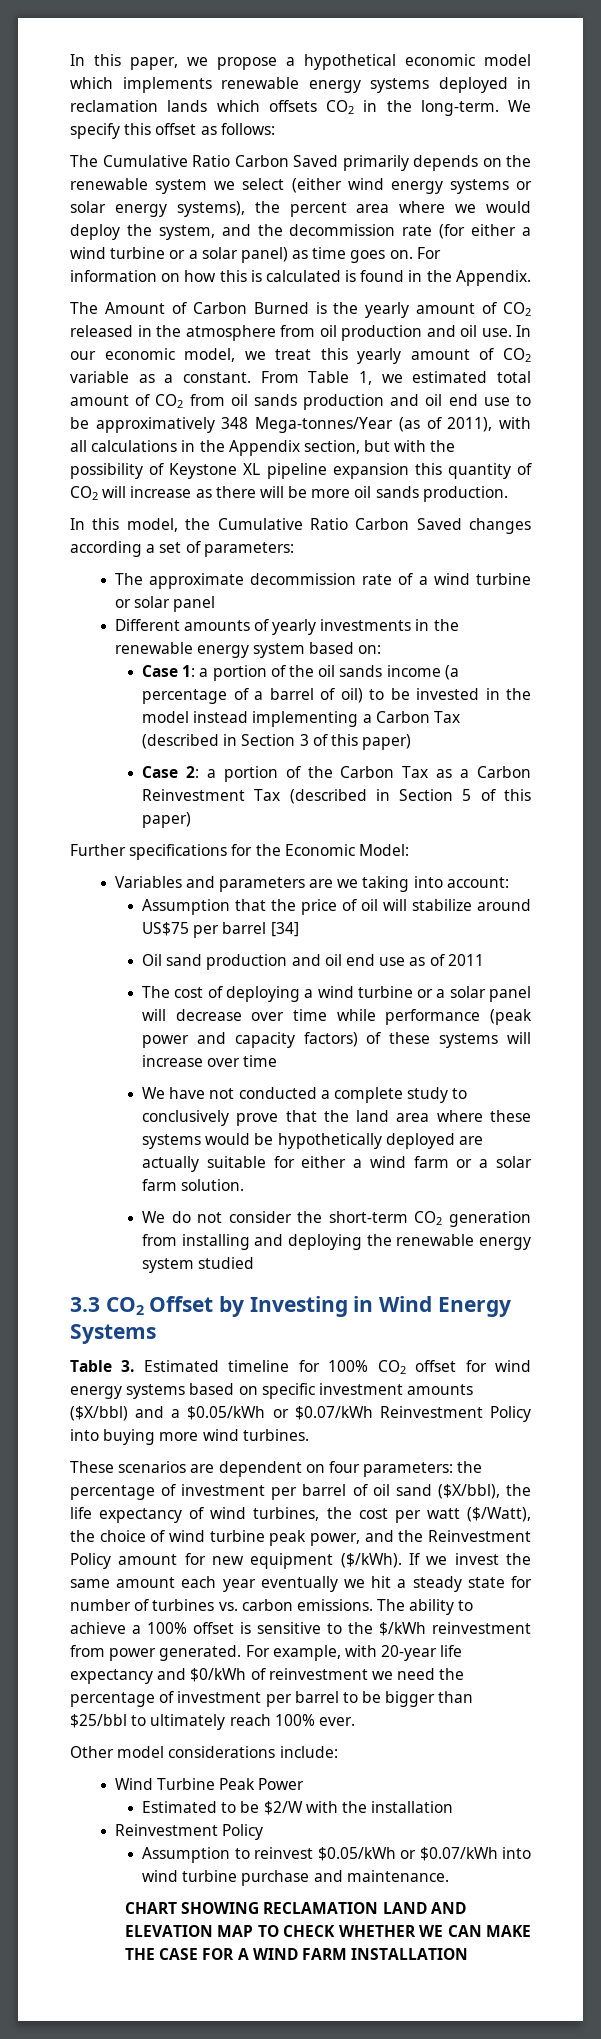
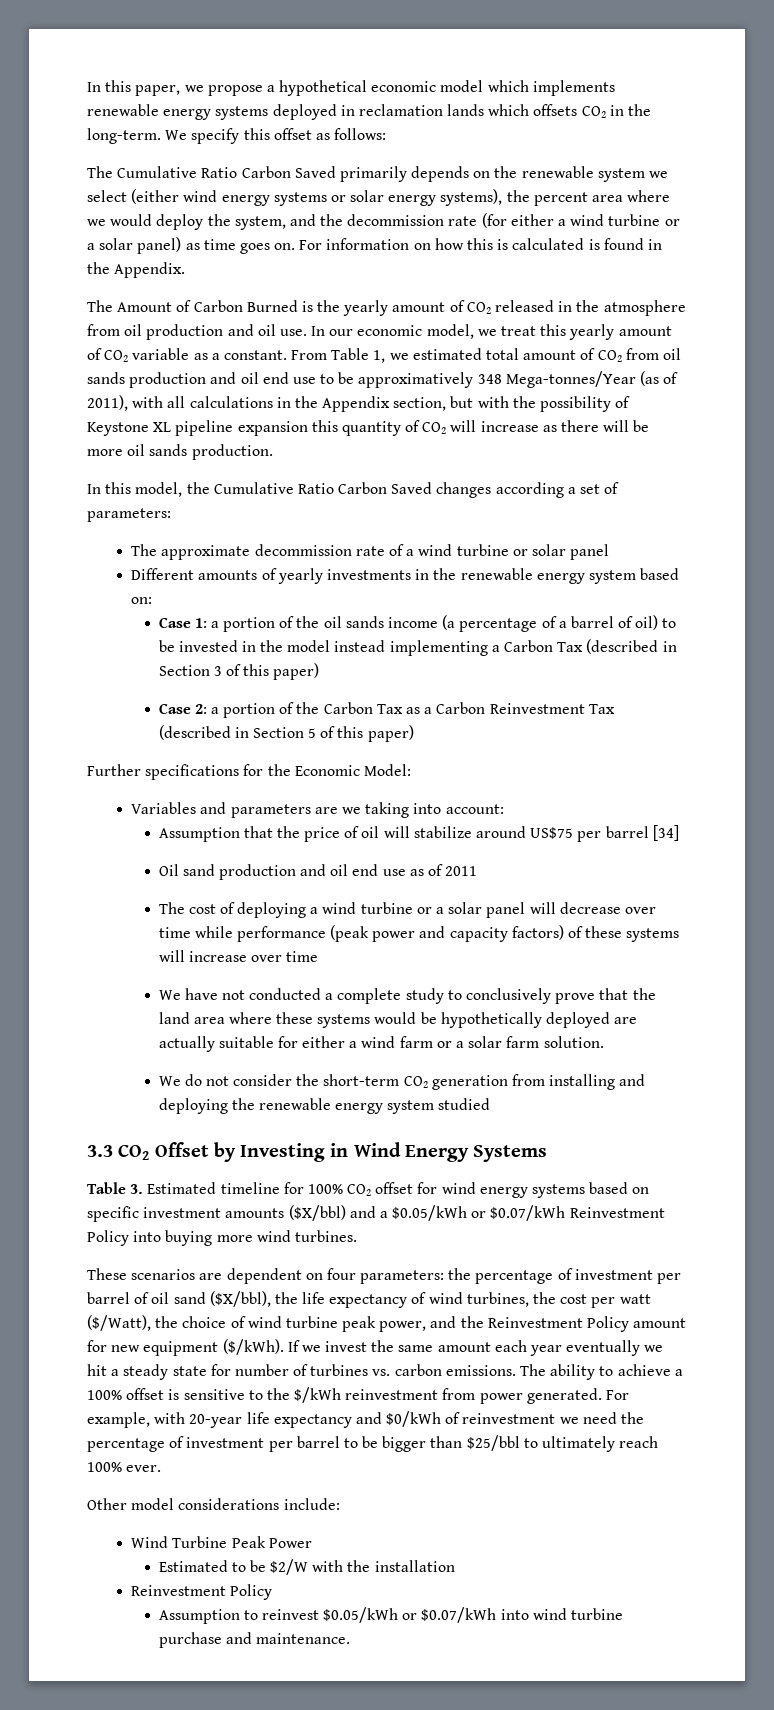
- CHART SHOWING RECLAMATION LAND AND ELEVATION MAP TO CHECK WHETHER WE CAN MAKE THE CASE FOR A WIND FARM INSTALLATION

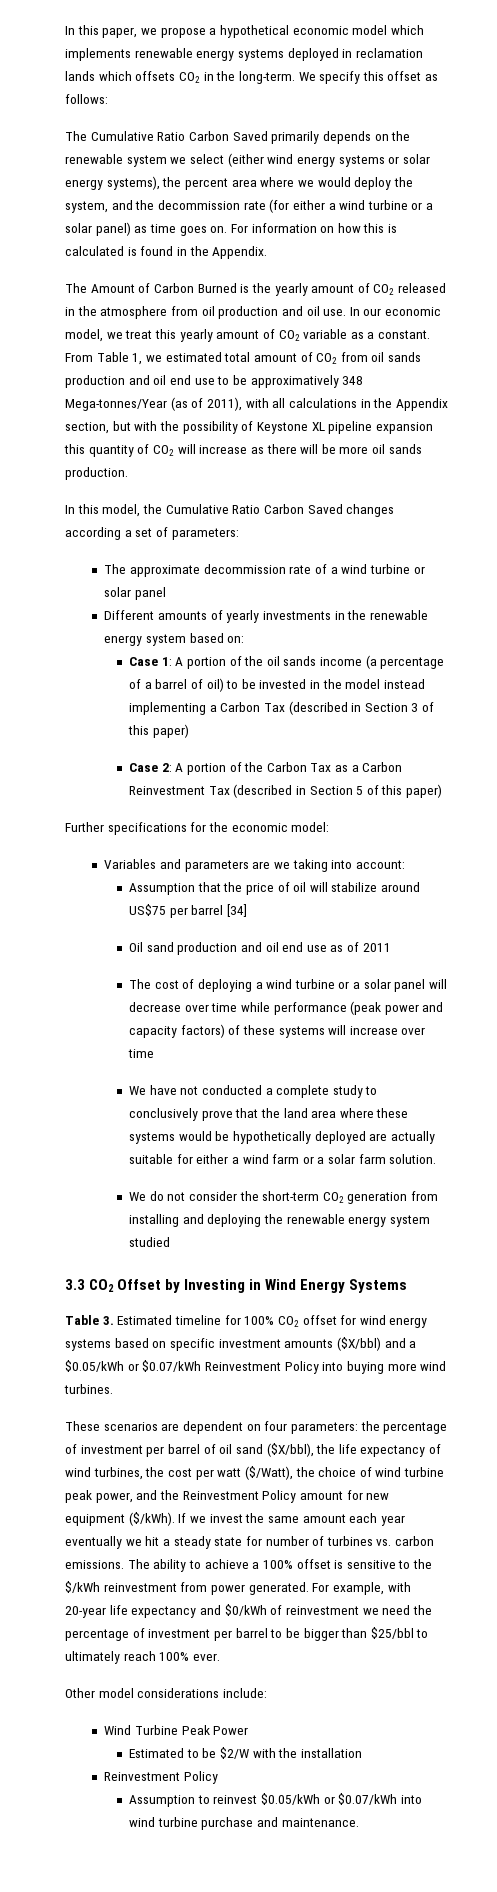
- Case 1: a portion of the oil sands income (a percentage of a barrel of oil) to be invested in the model instead implementing a Carbon Tax (described in Section 3 of this paper)
+ Case 1: A portion of the oil sands income (a percentage of a barrel of oil) to be invested in the model instead implementing a Carbon Tax (described in Section 3 of this paper)
- Case 2: a portion of the Carbon Tax as a Carbon Reinvestment Tax (described in Section 5 of this paper)
+ Case 2: A portion of the Carbon Tax as a Carbon Reinvestment Tax (described in Section 5 of this paper)
- Further specifications for the Economic Model:
+ Further specifications for the economic model:

